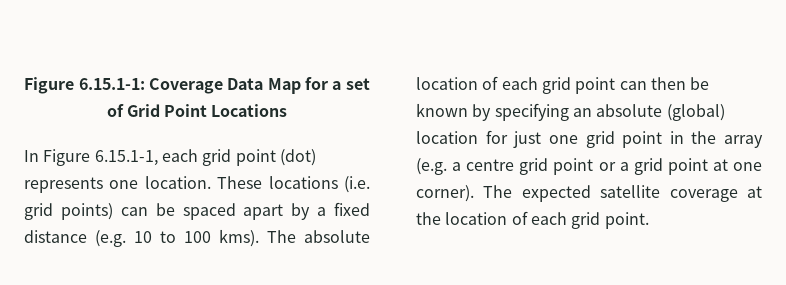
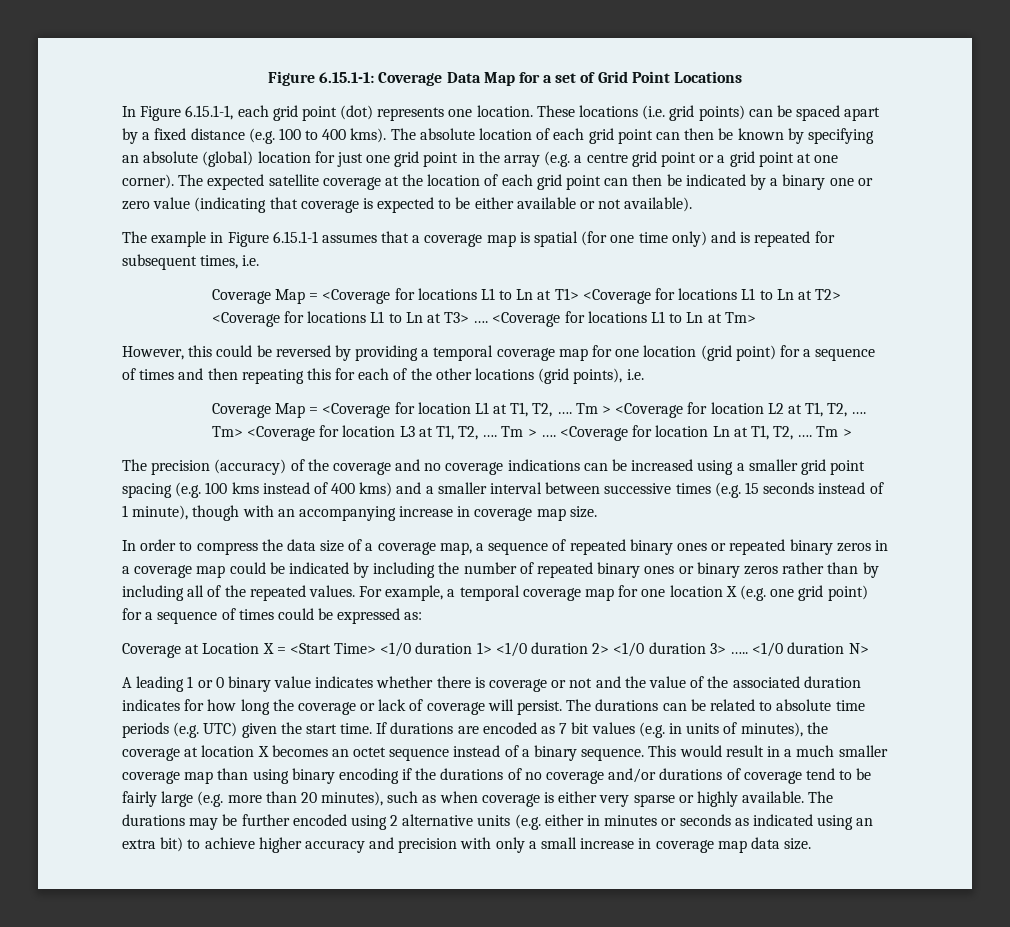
- These locations (i.e. grid points) can be spaced apart by a fixed distance (e.g. 10 to 100 kms).
+ These locations (i.e. grid points) can be spaced apart by a fixed distance (e.g. 100 to 400 kms).
- The expected satellite coverage at the location of each grid point.
+ The expected satellite coverage at the location of each grid point can then be indicated by a binary one or zero value (indicating that coverage is expected to be either available or not available).
+ The example in Figure 6.15.1-1 assumes that a coverage map is spatial (for one time only) and is repeated for subsequent times, i.e.
+ Coverage Map = <Coverage for locations L1 to Ln at T1> <Coverage for locations L1 to Ln at T2> <Coverage for locations L1 to Ln at T3> …. <Coverage for locations L1 to Ln at Tm>
+ However, this could be reversed by providing a temporal coverage map for one location (grid point) for a sequence of times and then repeating this for each of the other locations (grid points), i.e.
+ Coverage Map = <Coverage for location L1 at T1, T2, …. Tm > <Coverage for location L2 at T1, T2, …. Tm> <Coverage for location L3 at T1, T2, …. Tm > …. <Coverage for location Ln at T1, T2, …. Tm >
+ The precision (accuracy) of the coverage and no coverage indications can be increased using a smaller grid point spacing (e.g. 100 kms instead of 400 kms) and a smaller interval between successive times (e.g. 15 seconds instead of 1 minute), though with an accompanying increase in coverage map size.
+ In order to compress the data size of a coverage map, a sequence of repeated binary ones or repeated binary zeros in a coverage map could be indicated by including the number of repeated binary ones or binary zeros rather than by including all of the repeated values. For example, a temporal coverage map for one location X (e.g. one grid point) for a sequence of times could be expressed as:
+ Coverage at Location X = <Start Time> <1/0 duration 1> <1/0 duration 2> <1/0 duration 3> ….. <1/0 duration N>
+ A leading 1 or 0 binary value indicates whether there is coverage or not and the value of the associated duration indicates for how long the coverage or lack of coverage will persist. The durations can be related to absolute time periods (e.g. UTC) given the start time. If durations are encoded as 7 bit values (e.g. in units of minutes), the coverage at location X becomes an octet sequence instead of a binary sequence. This would result in a much smaller coverage map than using binary encoding if the durations of no coverage and/or durations of coverage tend to be fairly large (e.g. more than 20 minutes), such as when coverage is either very sparse or highly available. The durations may be further encoded using 2 alternative units (e.g. either in minutes or seconds as indicated using an extra bit) to achieve higher accuracy and precision with only a small increase in coverage map data size.

